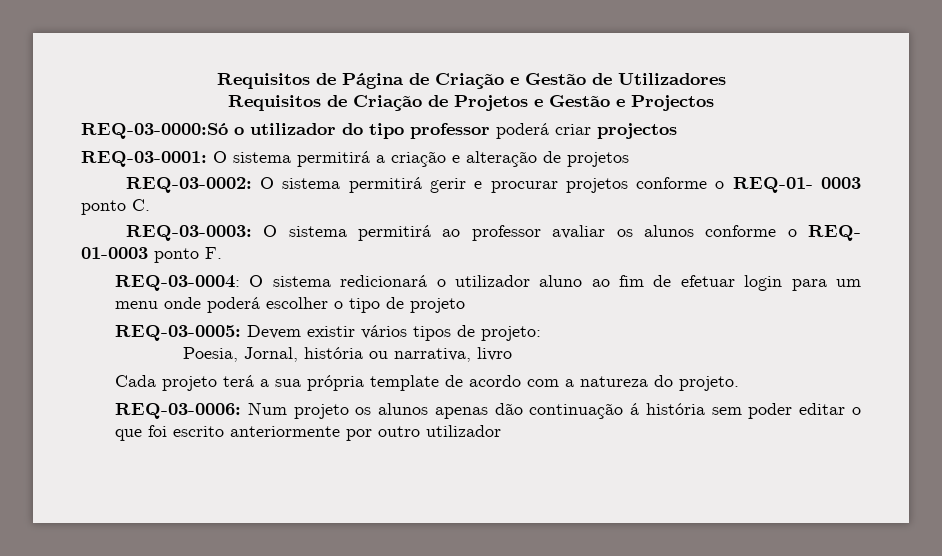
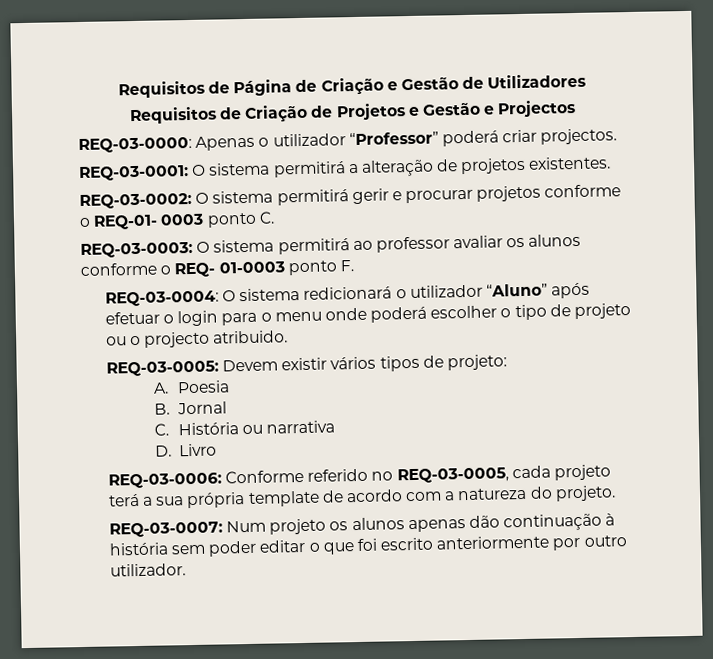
- REQ-03-0000:Só o utilizador do tipo professor poderá criar projectos
+ REQ-03-0000: Apenas o utilizador “Professor” poderá criar projectos.
- REQ-03-0001: O sistema permitirá a criação e alteração de projetos
+ REQ-03-0001: O sistema permitirá a alteração de projetos existentes.
- REQ-03-0004: O sistema redicionará o utilizador aluno ao fim de efetuar login para um menu onde poderá escolher o tipo de projeto
+ REQ-03-0004: O sistema redicionará o utilizador “Aluno” após efetuar o login para o menu onde poderá escolher o tipo de projeto ou o projecto atribuido.
- Poesia, Jornal, história ou narrativa, livro
- Cada projeto terá a sua própria template de acordo com a natureza do projeto.
+ A. Poesia
+ B. Jornal
+ C. História ou narrativa
+ D. Livro
+ REQ-03-0006: Conforme referido no REQ-03-0005, cada projeto terá a sua própria template de acordo com a natureza do projeto.
- REQ-03-0006: Num projeto os alunos apenas dão continuação á história sem poder editar o que foi escrito anteriormente por outro utilizador
+ REQ-03-0007: Num projeto os alunos apenas dão continuação à história sem poder editar o que foi escrito anteriormente por outro utilizador.

